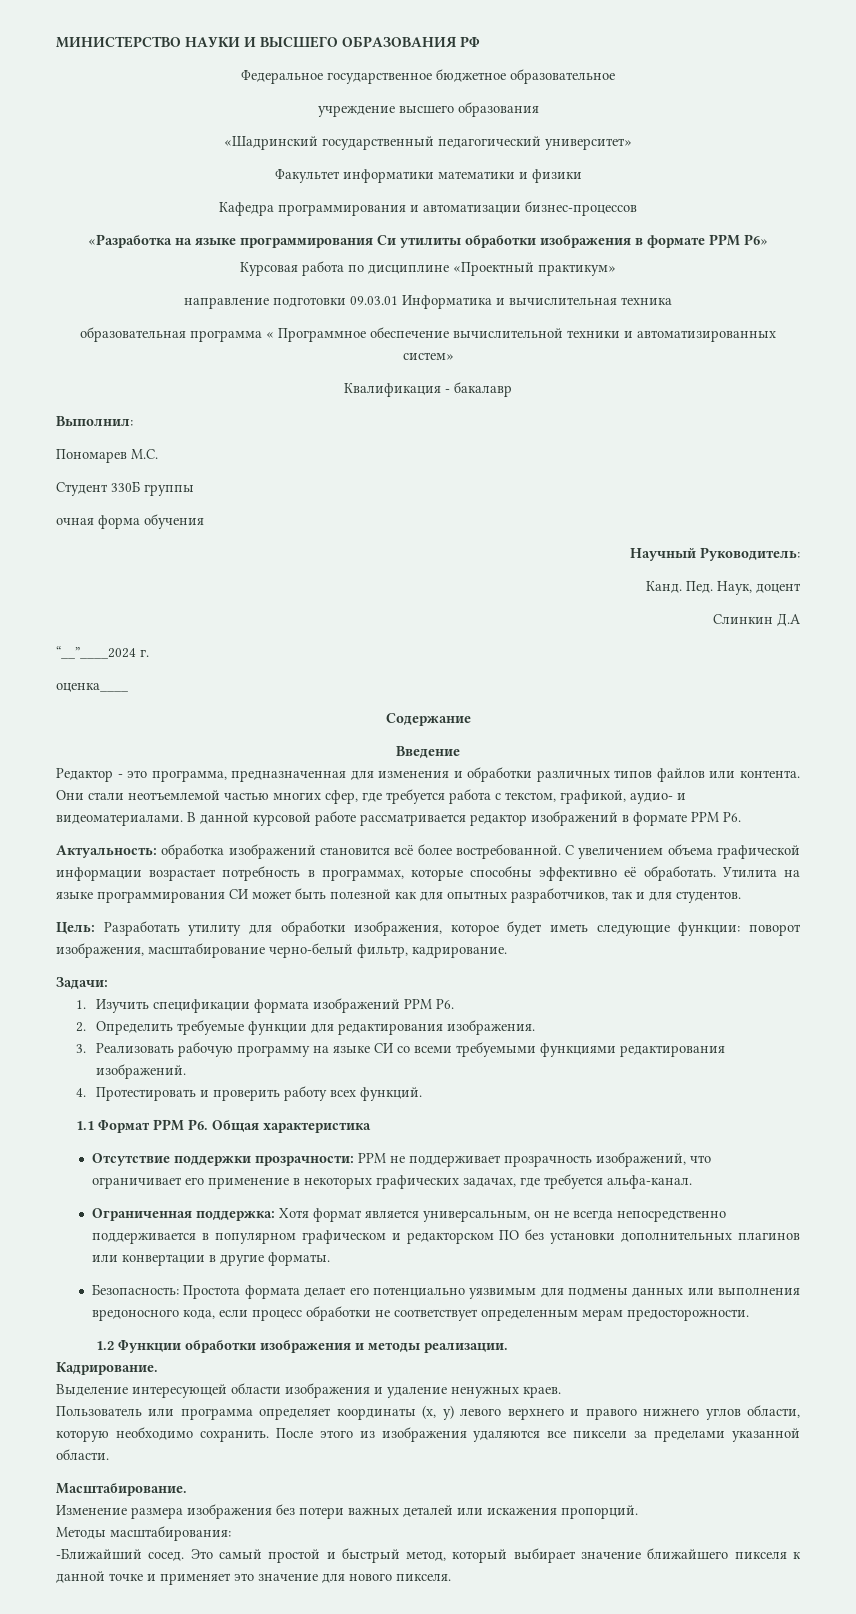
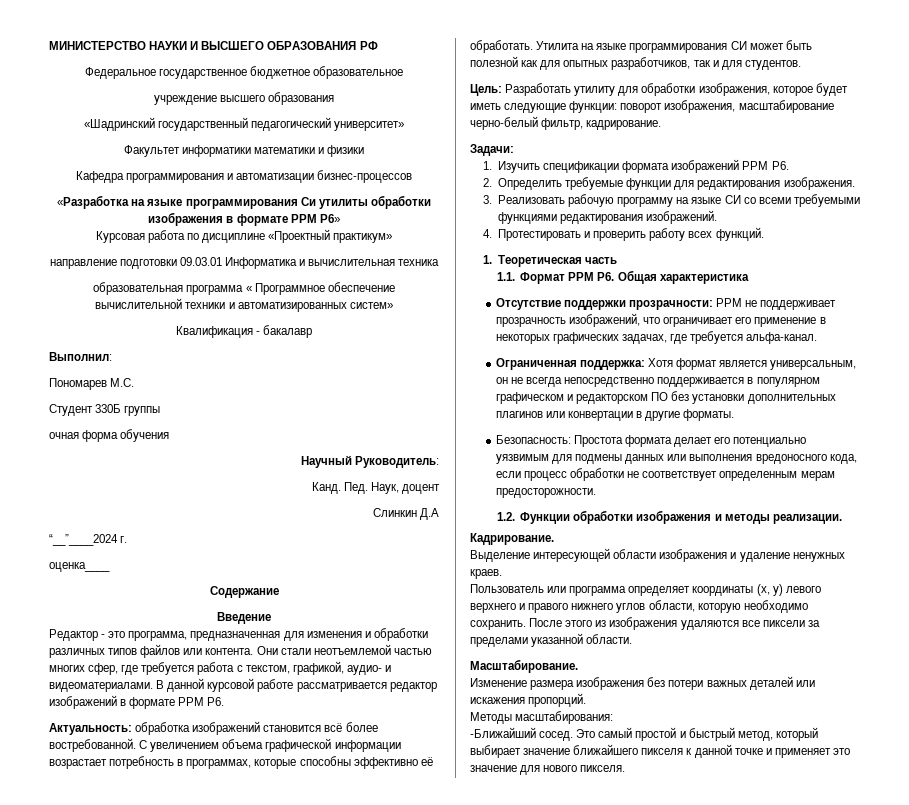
- 1.1 Формат PPM P6. Общая характеристика
+ 1. Теоретическая часть
+ 1.1. Формат PPM P6. Общая характеристика
- 1.2 Функции обработки изображения и методы реализации.
+ 1.2. Функции обработки изображения и методы реализации.

